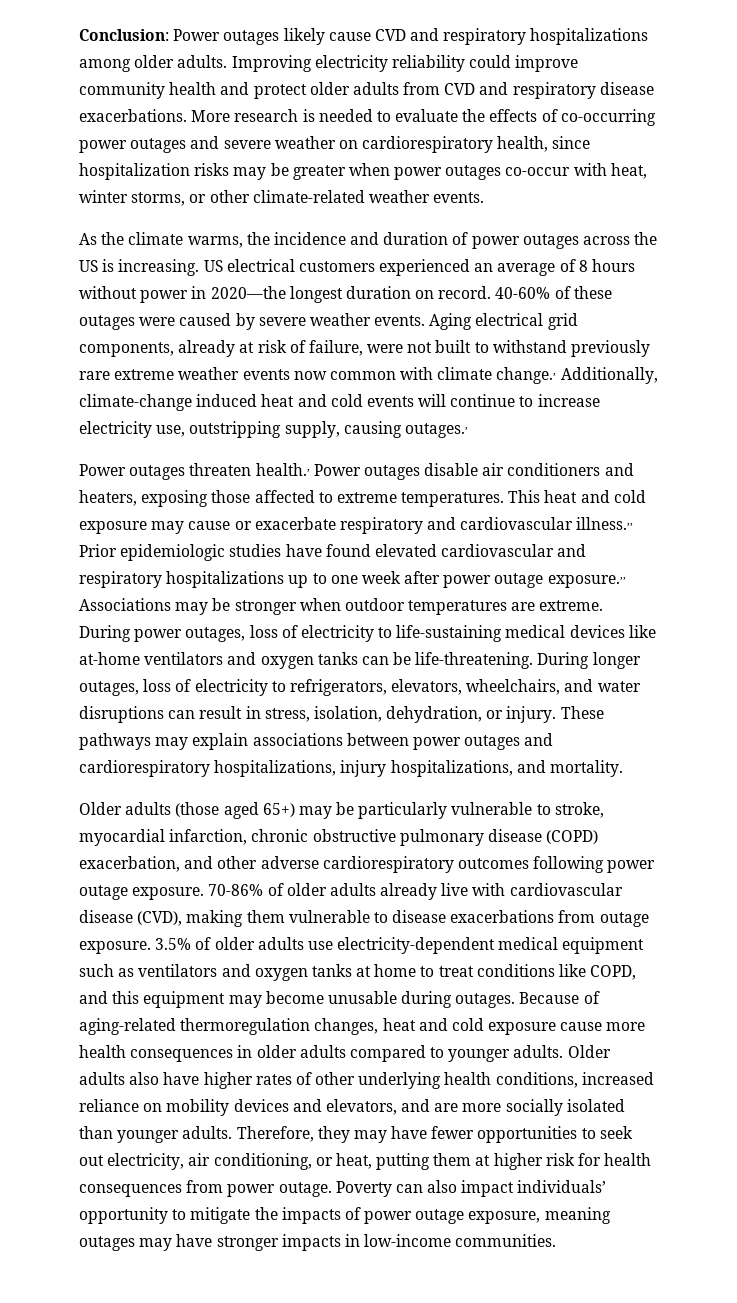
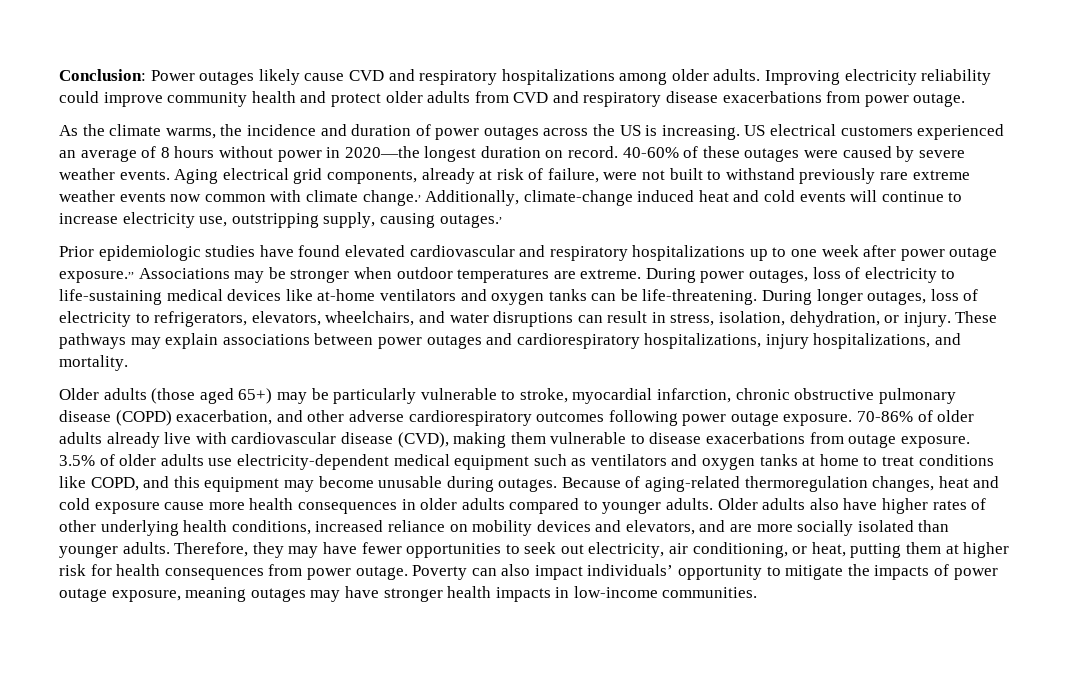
- Improving electricity reliability could improve community health and protect older adults from CVD and respiratory disease exacerbations. More research is needed to evaluate the effects of co-occurring power outages and severe weather on cardiorespiratory health, since hospitalization risks may be greater when power outages co-occur with heat, winter storms, or other climate-related weather events.
+ Improving electricity reliability could improve community health and protect older adults from CVD and respiratory disease exacerbations from power outage.
- Power outages threaten health., Power outages disable air conditioners and heaters, exposing those affected to extreme temperatures. This heat and cold exposure may cause or exacerbate respiratory and cardiovascular illness.,, Prior epidemiologic studies have found elevated cardiovascular and respiratory hospitalizations up to one week after power outage exposure.,, Associations may be stronger when outdoor temperatures are extreme.
+ Prior epidemiologic studies have found elevated cardiovascular and respiratory hospitalizations up to one week after power outage exposure.,, Associations may be stronger when outdoor temperatures are extreme.
- Poverty can also impact individuals’ opportunity to mitigate the impacts of power outage exposure, meaning outages may have stronger impacts in low-income communities.
+ Poverty can also impact individuals’ opportunity to mitigate the impacts of power outage exposure, meaning outages may have stronger health impacts in low-income communities.

